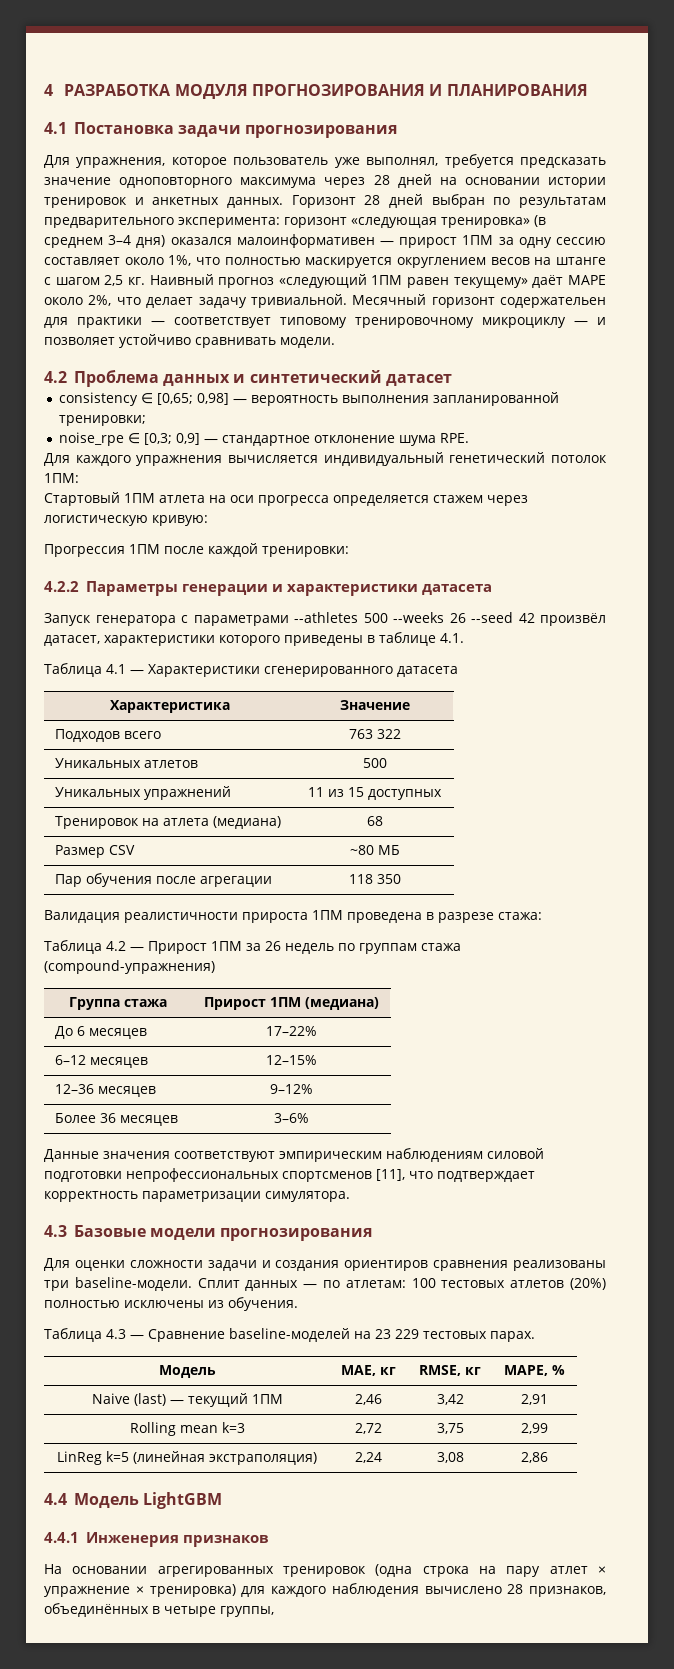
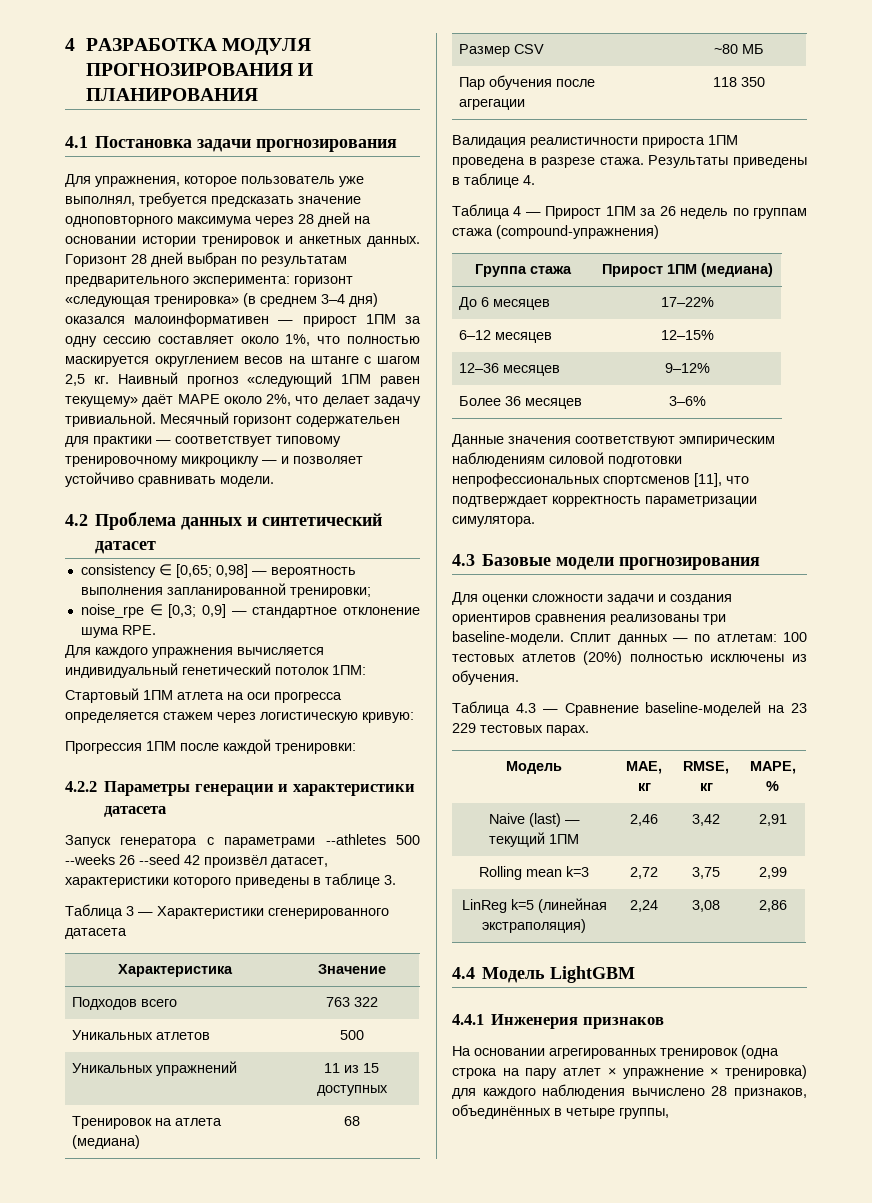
- Запуск генератора с параметрами --athletes 500 --weeks 26 --seed 42 произвёл датасет, характеристики которого приведены в таблице 4.1.
- Таблица 4.1 — Характеристики сгенерированного датасета
+ Запуск генератора с параметрами --athletes 500 --weeks 26 --seed 42 произвёл датасет, характеристики которого приведены в таблице 3.
+ Таблица 3 — Характеристики сгенерированного датасета
- Валидация реалистичности прироста 1ПМ проведена в разрезе стажа:
- Таблица 4.2 — Прирост 1ПМ за 26 недель по группам стажа (compound-упражнения)
+ Валидация реалистичности прироста 1ПМ проведена в разрезе стажа. Результаты приведены в таблице 4.
+ Таблица 4 — Прирост 1ПМ за 26 недель по группам стажа (compound-упражнения)

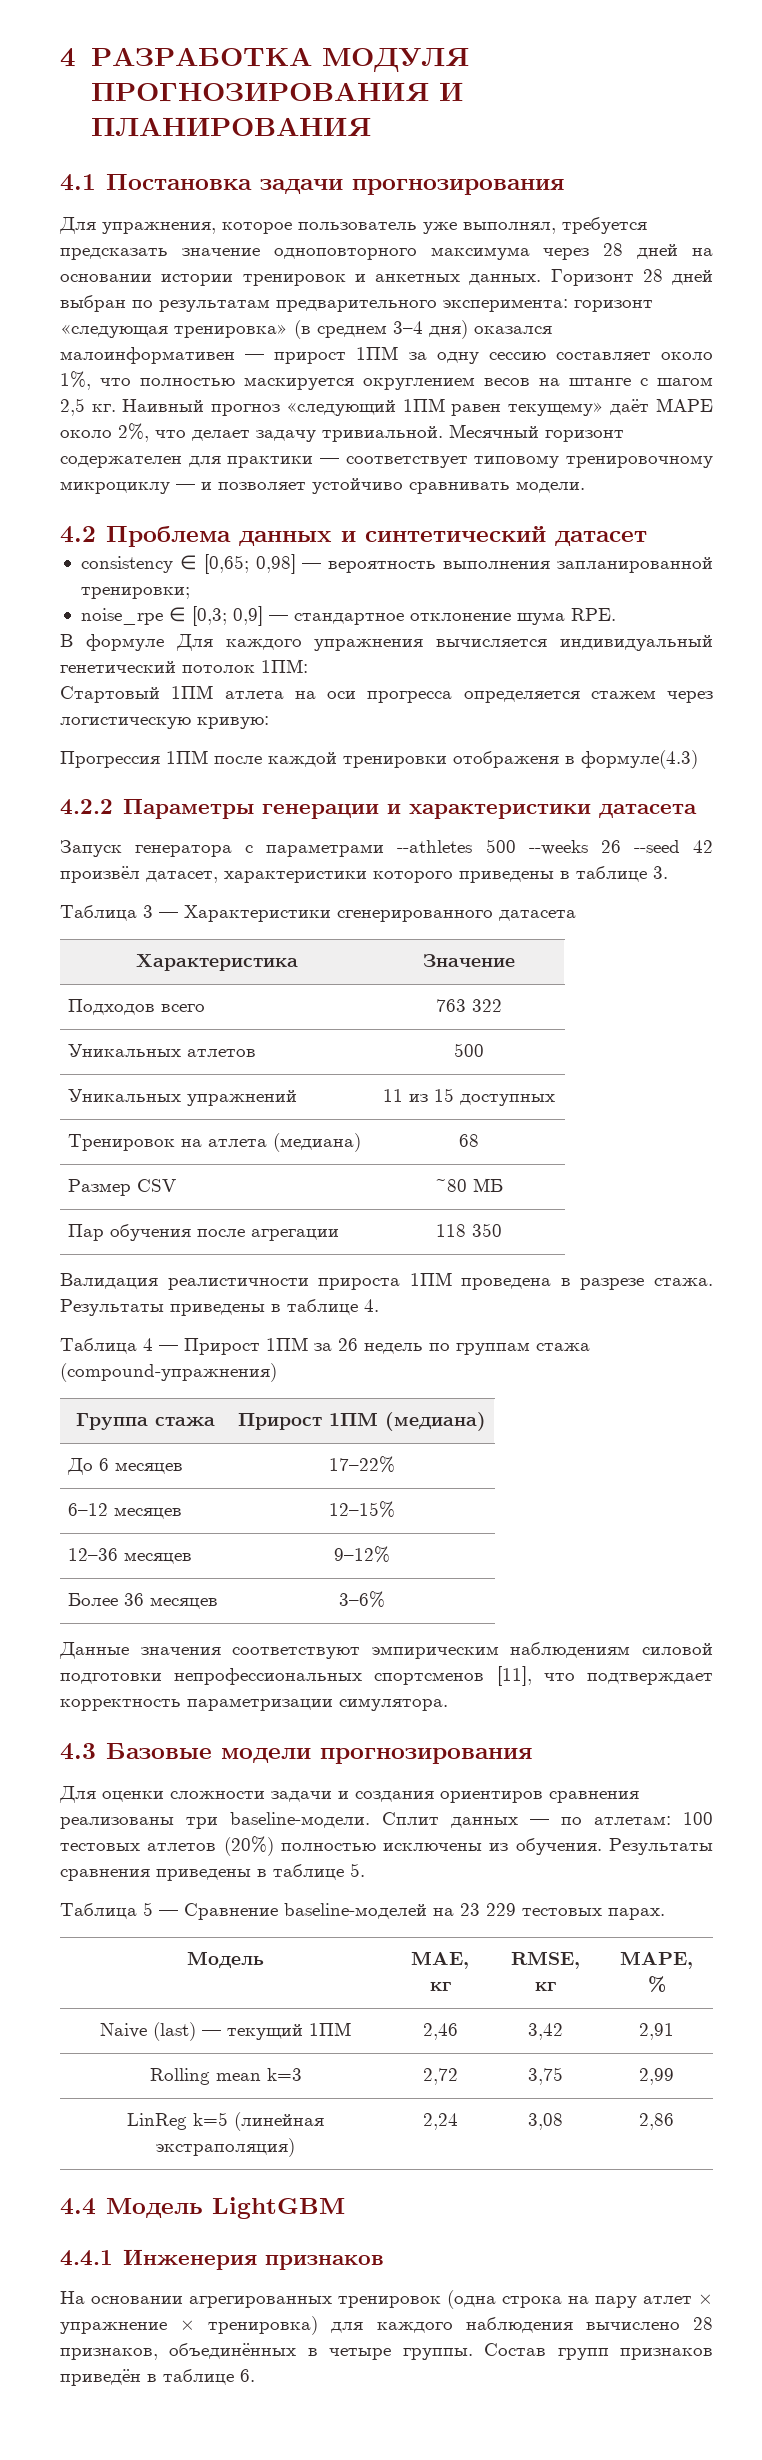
- Месячный горизонт содержательен для практики — соответствует типовому тренировочному микроциклу — и позволяет устойчиво сравнивать модели.
+ Месячный горизонт содержателен для практики — соответствует типовому тренировочному микроциклу — и позволяет устойчиво сравнивать модели.
- Для каждого упражнения вычисляется индивидуальный генетический потолок 1ПМ:
+ В формуле Для каждого упражнения вычисляется индивидуальный генетический потолок 1ПМ:
- Прогрессия 1ПМ после каждой тренировки:
+ Прогрессия 1ПМ после каждой тренировки отображеня в формуле(4.3)
- Сплит данных — по атлетам: 100 тестовых атлетов (20%) полностью исключены из обучения.
- Таблица 4.3 — Сравнение baseline-моделей на 23 229 тестовых парах.
+ Сплит данных — по атлетам: 100 тестовых атлетов (20%) полностью исключены из обучения. Результаты сравнения приведены в таблице 5.
+ Таблица 5 — Сравнение baseline-моделей на 23 229 тестовых парах.
- На основании агрегированных тренировок (одна строка на пару атлет × упражнение × тренировка) для каждого наблюдения вычислено 28 признаков, объединённых в четыре группы,
+ На основании агрегированных тренировок (одна строка на пару атлет × упражнение × тренировка) для каждого наблюдения вычислено 28 признаков, объединённых в четыре группы. Состав групп признаков приведён в таблице 6.

